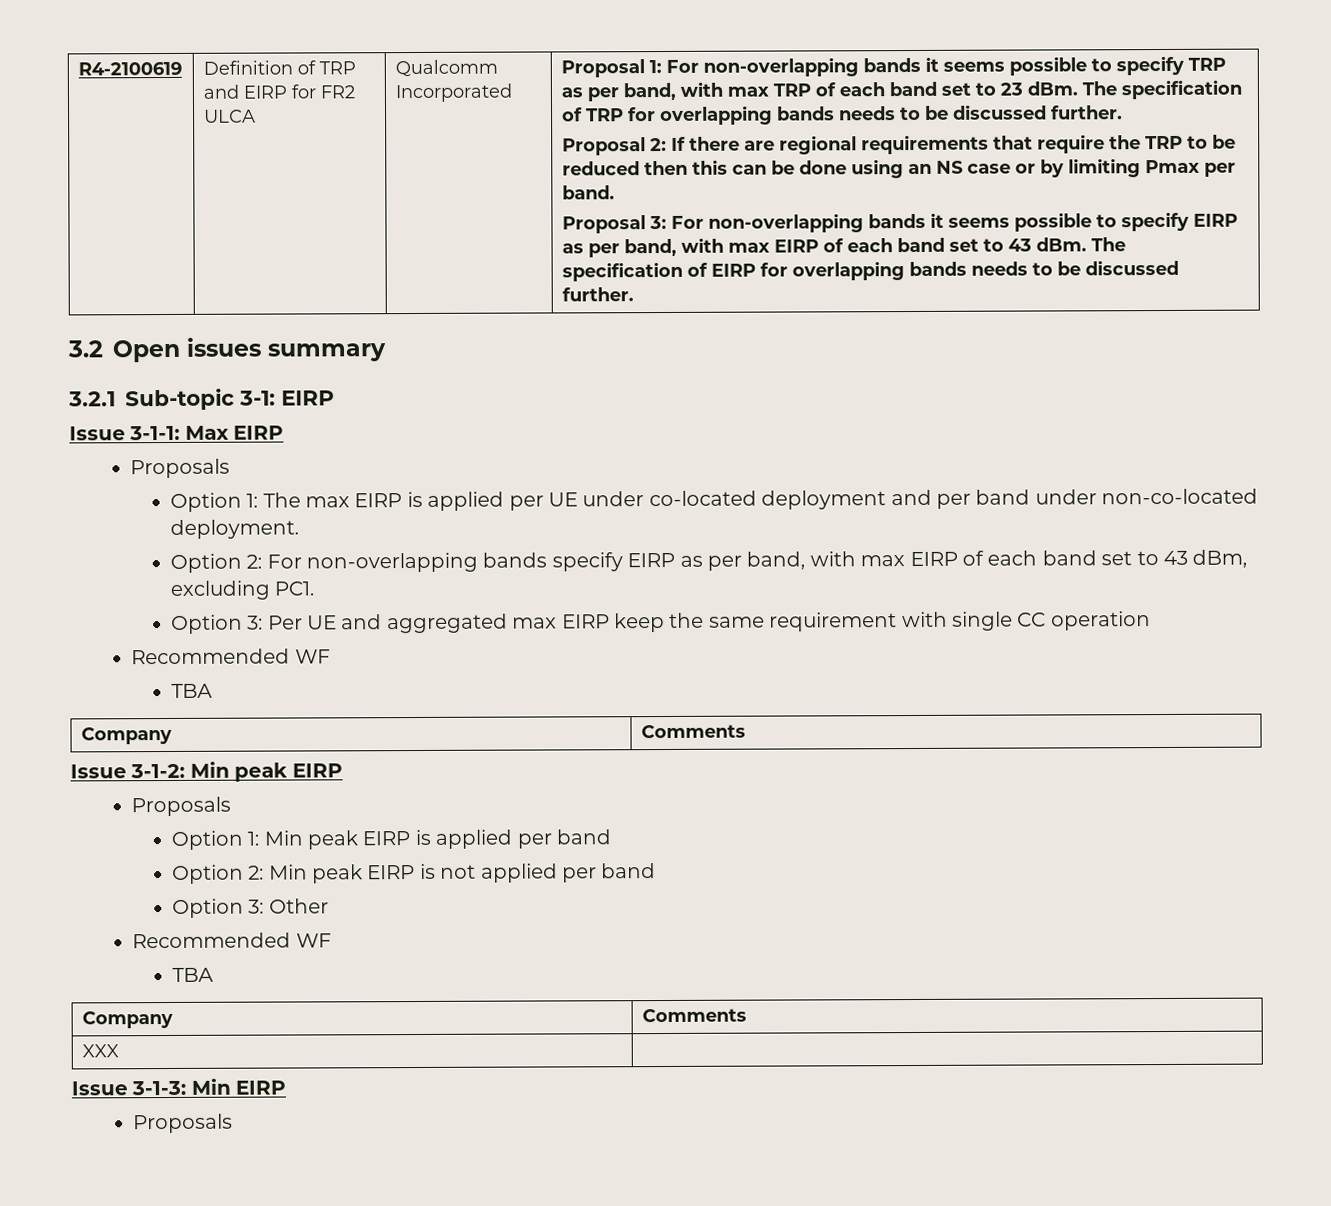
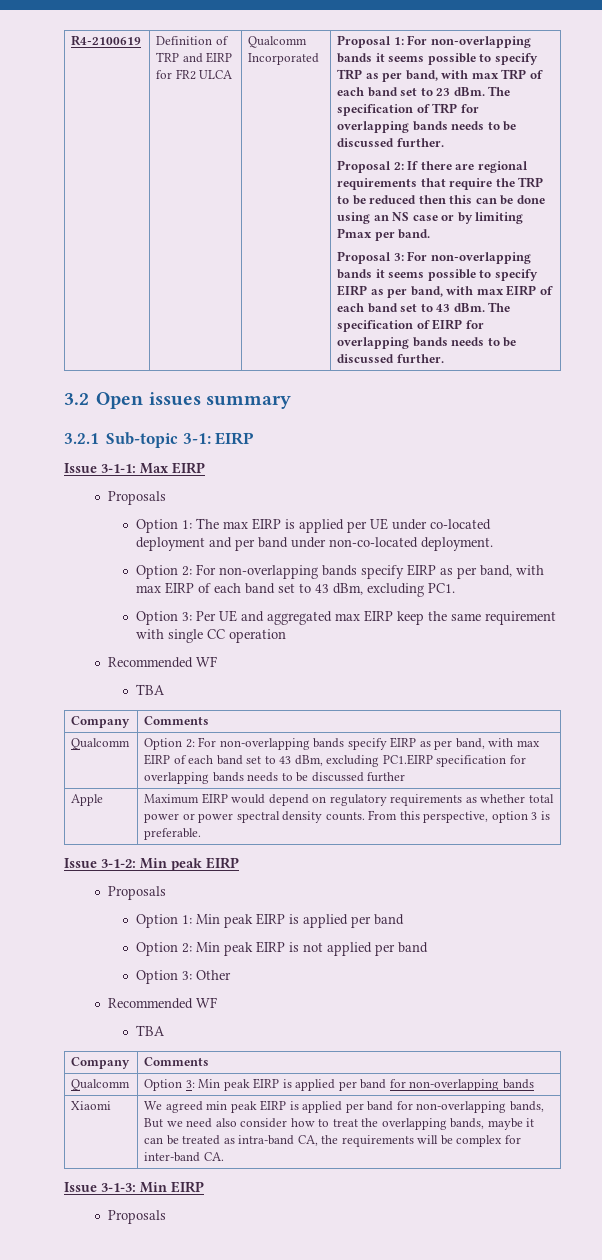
+ Qualcomm | Option 2: For non-overlapping bands specify EIRP as per band, with max EIRP of each band set to 43 dBm, excluding PC1.EIRP specification for overlapping bands needs to be discussed further
+ Apple | Maximum EIRP would depend on regulatory requirements as whether total power or power spectral density counts. From this perspective, option 3 is preferable.
- XXX |
+ Qualcomm | Option 3: Min peak EIRP is applied per band for non-overlapping bands
+ Xiaomi | We agreed min peak EIRP is applied per band for non-overlapping bands, But we need also consider how to treat the overlapping bands, maybe it can be treated as intra-band CA, the requirements will be complex for inter-band CA.

